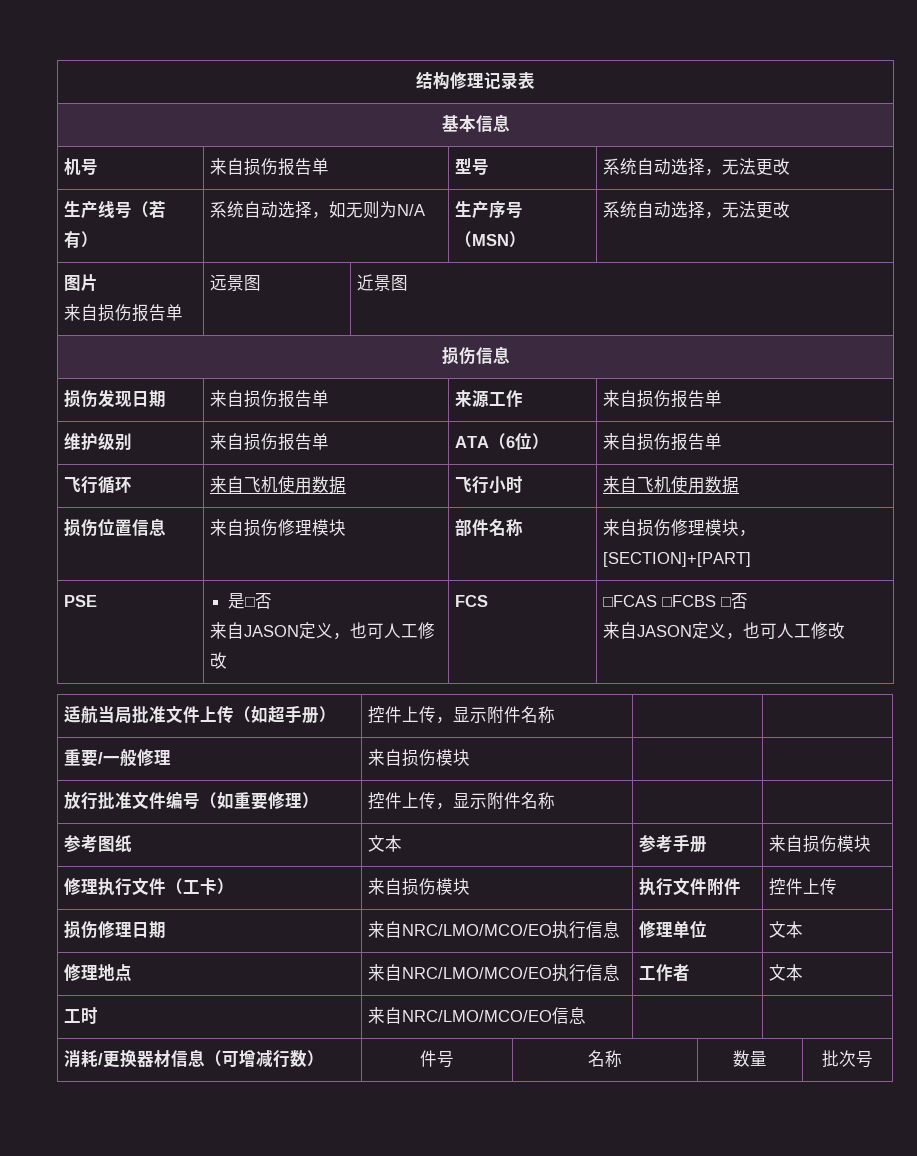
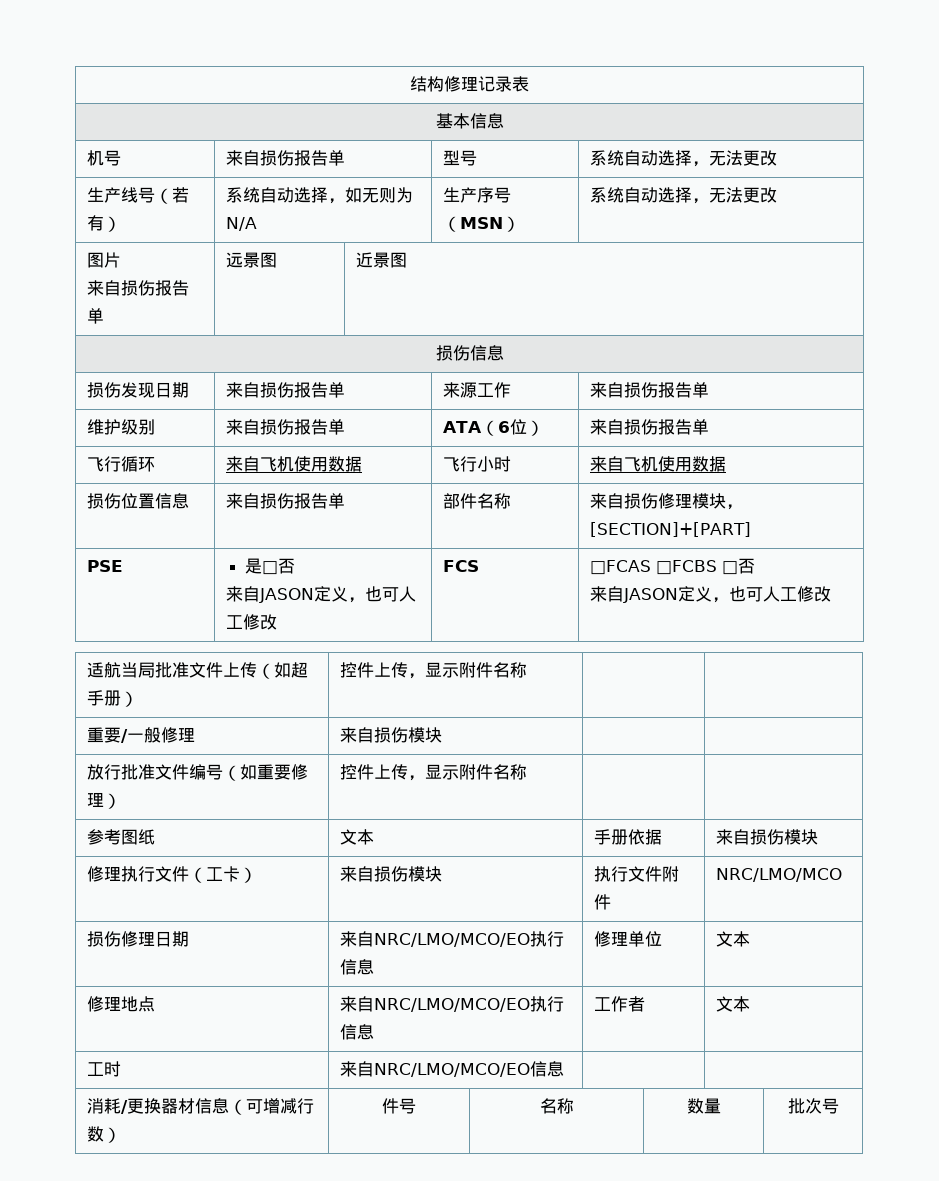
- 损伤位置信息 | 来自损伤修理模块 | 部件名称 | 来自损伤修理模块，[SECTION]+[PART]
+ 损伤位置信息 | 来自损伤报告单 | 部件名称 | 来自损伤修理模块，[SECTION]+[PART]
- 参考图纸 | 文本 | 参考手册 | 来自损伤模块
+ 参考图纸 | 文本 | 手册依据 | 来自损伤模块
- 修理执行文件（工卡） | 来自损伤模块 | 执行文件附件 | 控件上传
+ 修理执行文件（工卡） | 来自损伤模块 | 执行文件附件 | NRC/LMO/MCO

